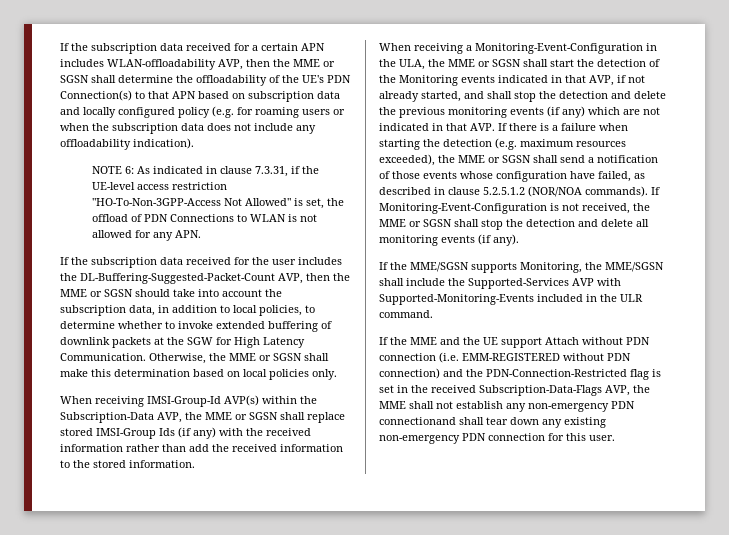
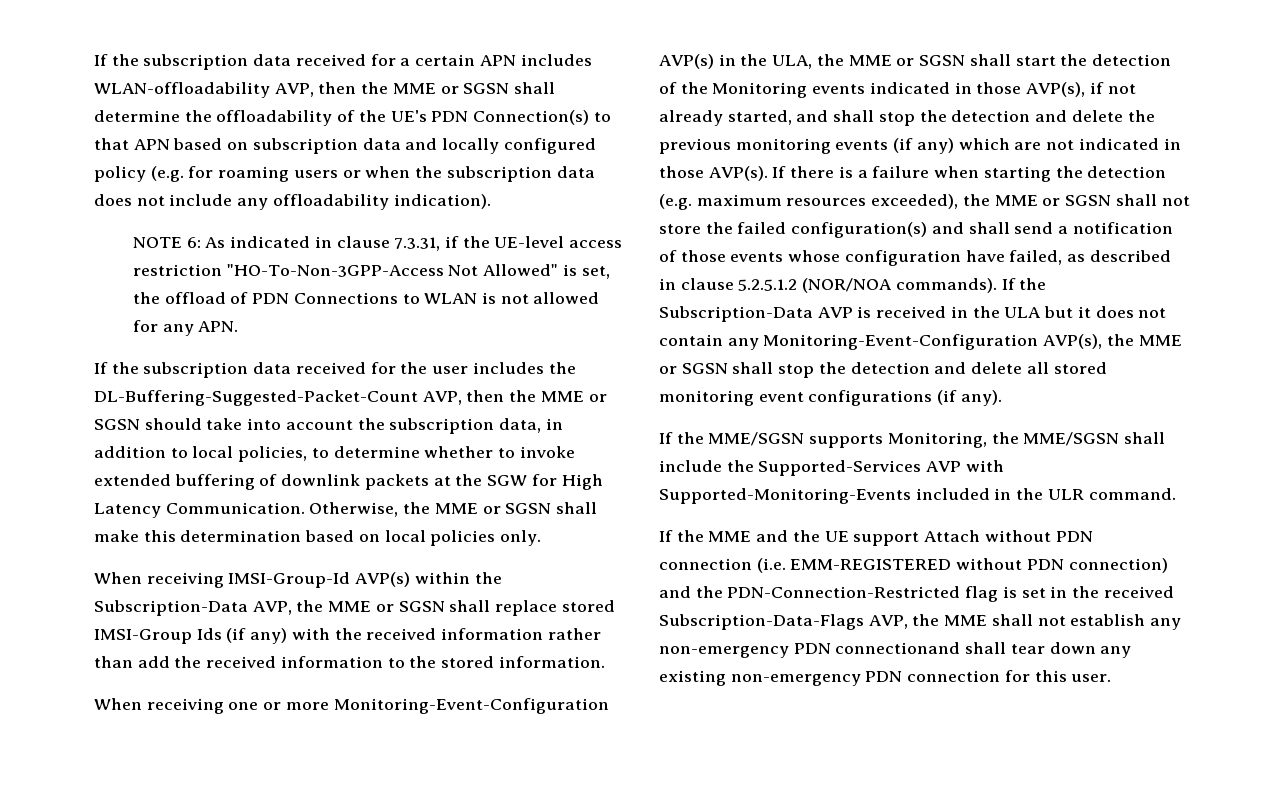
- When receiving a Monitoring-Event-Configuration in the ULA, the MME or SGSN shall start the detection of the Monitoring events indicated in that AVP, if not already started, and shall stop the detection and delete the previous monitoring events (if any) which are not indicated in that AVP. If there is a failure when starting the detection (e.g. maximum resources exceeded), the MME or SGSN shall send a notification of those events whose configuration have failed, as described in clause 5.2.5.1.2 (NOR/NOA commands).
+ When receiving one or more Monitoring-Event-Configuration AVP(s) in the ULA, the MME or SGSN shall start the detection of the Monitoring events indicated in those AVP(s), if not already started, and shall stop the detection and delete the previous monitoring events (if any) which are not indicated in those AVP(s). If there is a failure when starting the detection (e.g. maximum resources exceeded), the MME or SGSN shall not store the failed configuration(s) and shall send a notification of those events whose configuration have failed, as described in clause 5.2.5.1.2 (NOR/NOA commands).
- If Monitoring-Event-Configuration is not received, the MME or SGSN shall stop the detection and delete all monitoring events (if any).
+ If the Subscription-Data AVP is received in the ULA but it does not contain any Monitoring-Event-Configuration AVP(s), the MME or SGSN shall stop the detection and delete all stored monitoring event configurations (if any).

